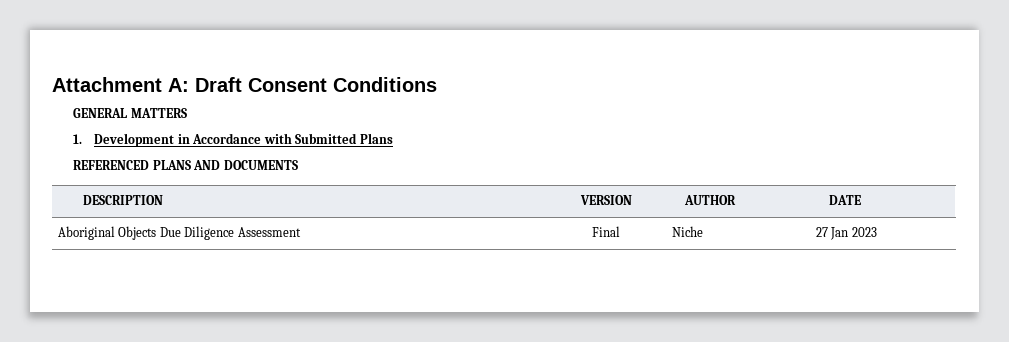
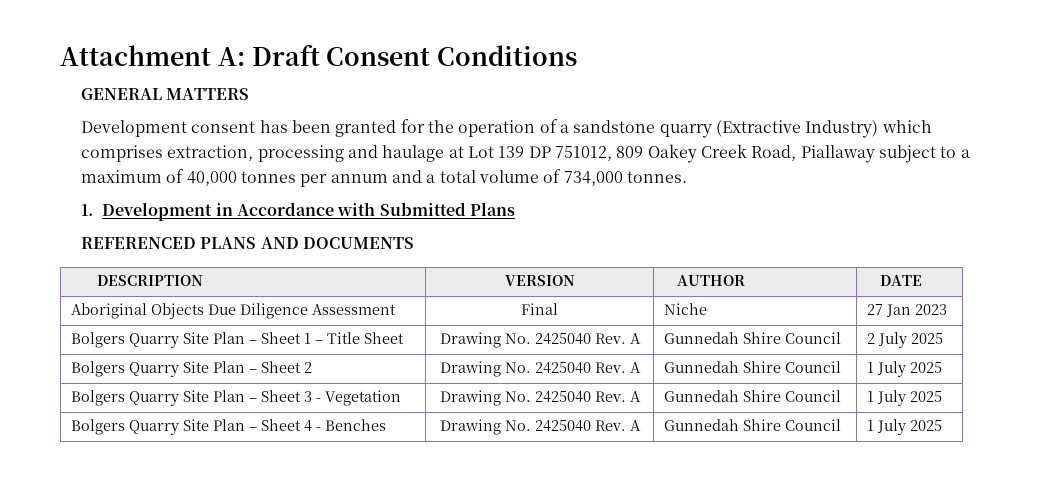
+ Development consent has been granted for the operation of a sandstone quarry (Extractive Industry) which comprises extraction, processing and haulage at Lot 139 DP 751012, 809 Oakey Creek Road, Piallaway subject to a maximum of 40,000 tonnes per annum and a total volume of 734,000 tonnes.
+ Bolgers Quarry Site Plan – Sheet 1 – Title Sheet | Drawing No. 2425040 Rev. A | Gunnedah Shire Council | 2 July 2025
+ Bolgers Quarry Site Plan – Sheet 2 | Drawing No. 2425040 Rev. A | Gunnedah Shire Council | 1 July 2025
+ Bolgers Quarry Site Plan – Sheet 3 - Vegetation | Drawing No. 2425040 Rev. A | Gunnedah Shire Council | 1 July 2025
+ Bolgers Quarry Site Plan – Sheet 4 - Benches | Drawing No. 2425040 Rev. A | Gunnedah Shire Council | 1 July 2025

